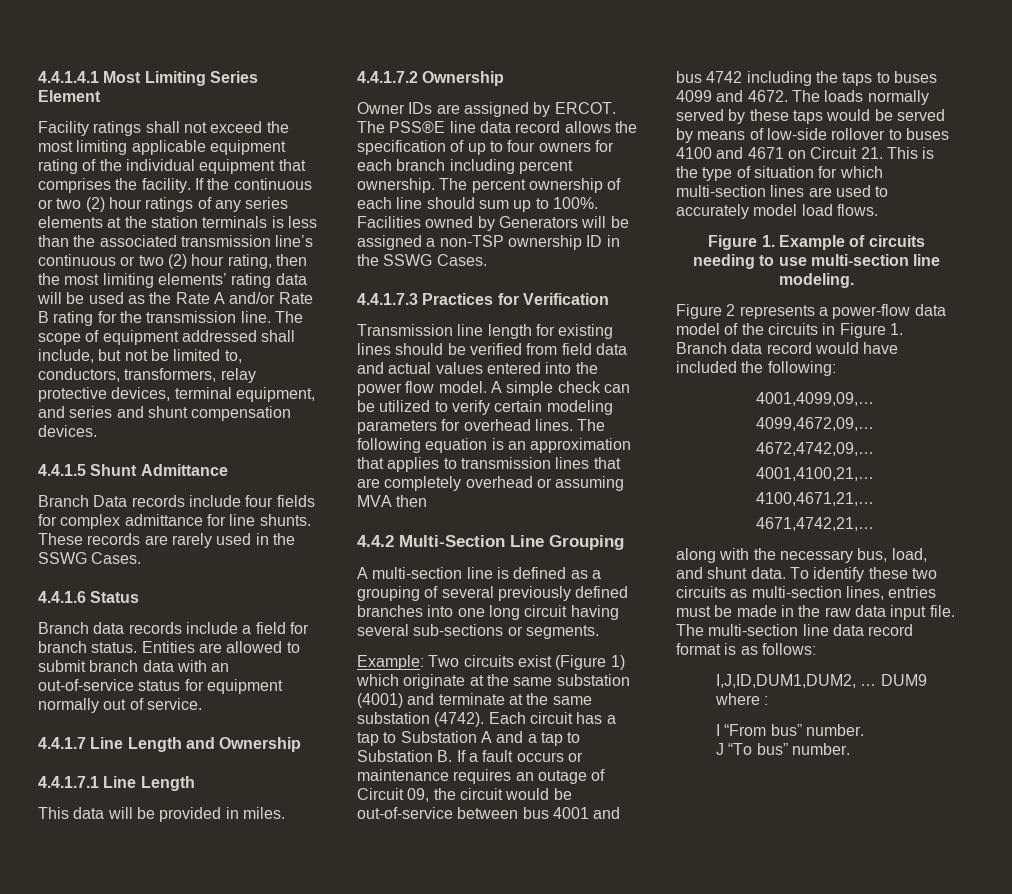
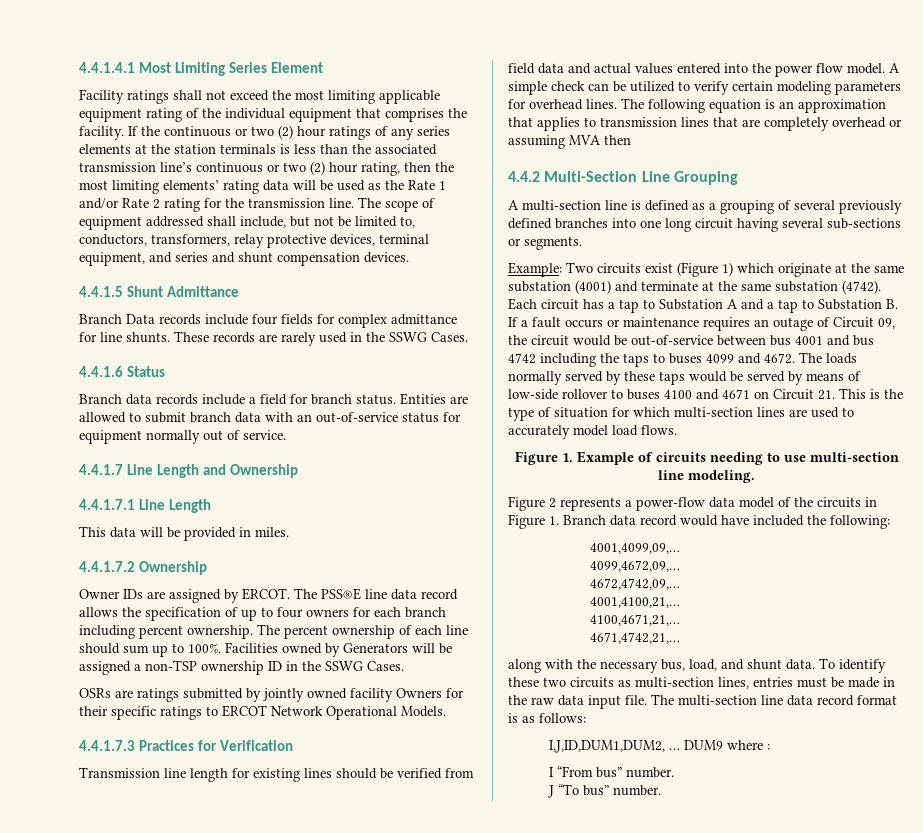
- If the continuous or two (2) hour ratings of any series elements at the station terminals is less than the associated transmission line’s continuous or two (2) hour rating, then the most limiting elements’ rating data will be used as the Rate A and/or Rate B rating for the transmission line.
+ If the continuous or two (2) hour ratings of any series elements at the station terminals is less than the associated transmission line’s continuous or two (2) hour rating, then the most limiting elements’ rating data will be used as the Rate 1 and/or Rate 2 rating for the transmission line.
+ OSRs are ratings submitted by jointly owned facility Owners for their specific ratings to ERCOT Network Operational Models.

